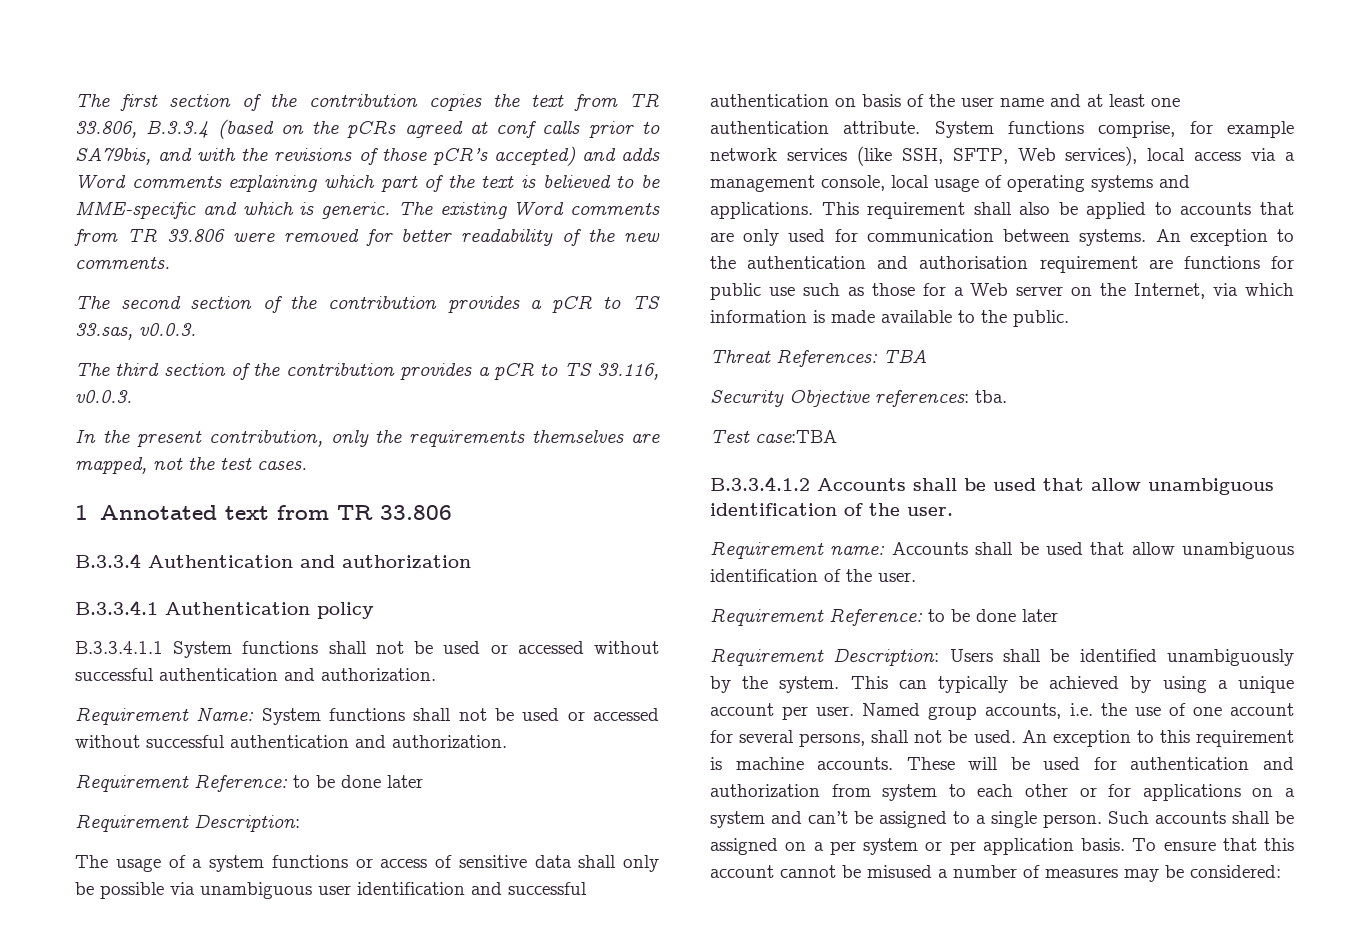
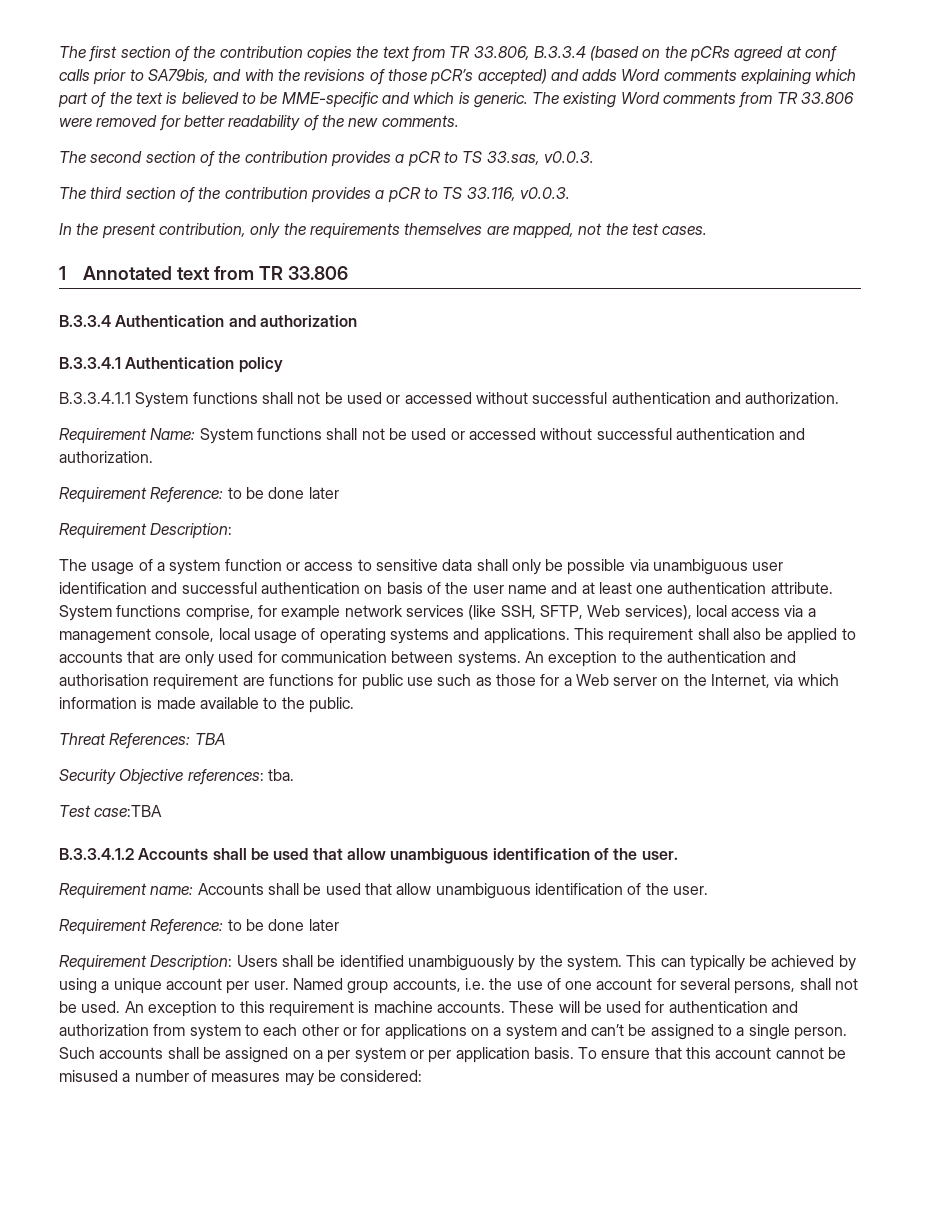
- The usage of a system functions or access of sensitive data shall only be possible via unambiguous user identification and successful authentication on basis of the user name and at least one authentication attribute.
+ The usage of a system function or access to sensitive data shall only be possible via unambiguous user identification and successful authentication on basis of the user name and at least one authentication attribute.

